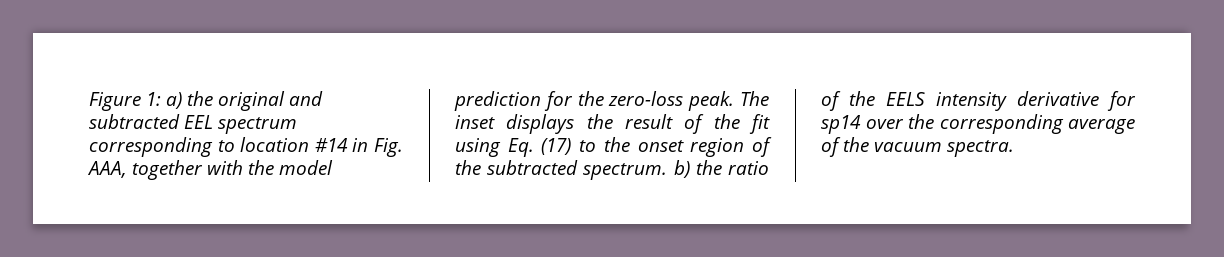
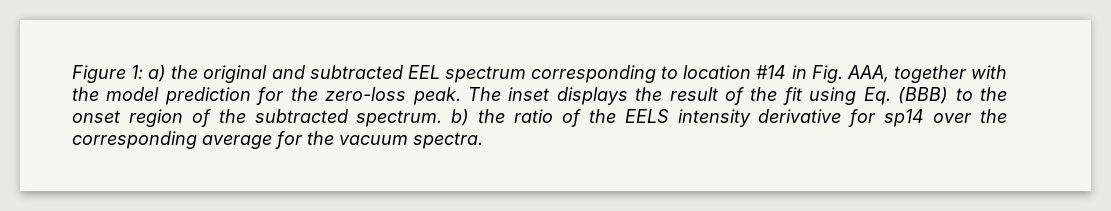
- The inset displays the result of the fit using Eq. (17) to the onset region of the subtracted spectrum. b) the ratio of the EELS intensity derivative for sp14 over the corresponding average of the vacuum spectra.
+ The inset displays the result of the fit using Eq. (BBB) to the onset region of the subtracted spectrum. b) the ratio of the EELS intensity derivative for sp14 over the corresponding average for the vacuum spectra.

